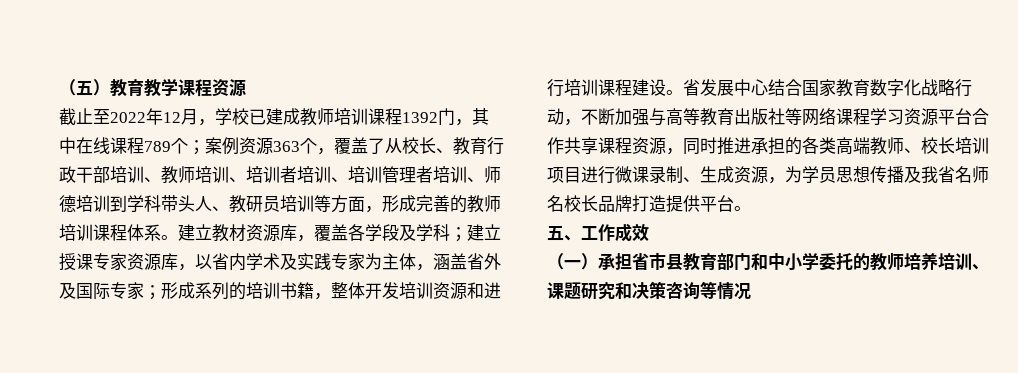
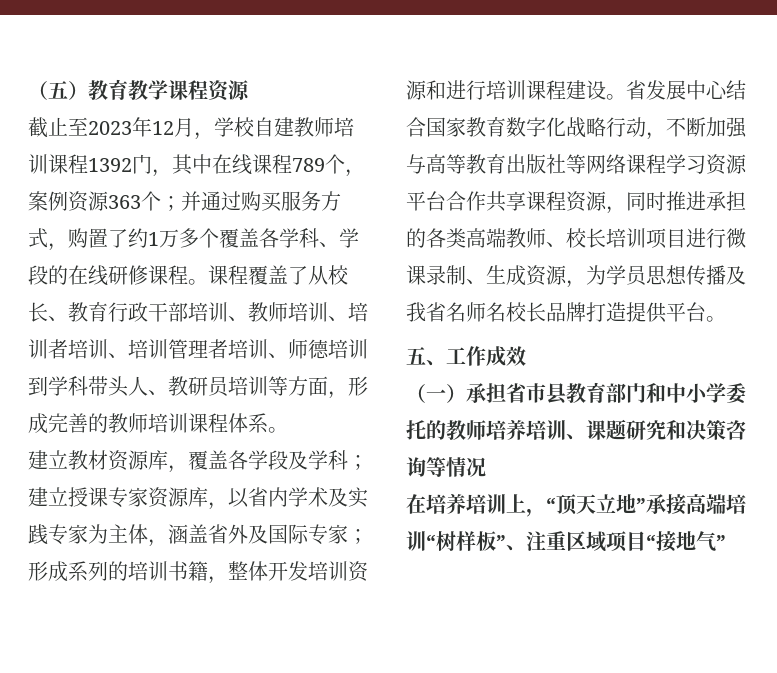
- 截止至2022年12月，学校已建成教师培训课程1392门，其中在线课程789个；案例资源363个，覆盖了从校长、教育行政干部培训、教师培训、培训者培训、培训管理者培训、师德培训到学科带头人、教研员培训等方面，形成完善的教师培训课程体系。建立教材资源库，覆盖各学段及学科；
+ 截止至2023年12月，学校自建教师培训课程1392门，其中在线课程789个，案例资源363个；并通过购买服务方式，购置了约1万多个覆盖各学科、学段的在线研修课程。课程覆盖了从校长、教育行政干部培训、教师培训、培训者培训、培训管理者培训、师德培训到学科带头人、教研员培训等方面，形成完善的教师培训课程体系。
+ 建立教材资源库，覆盖各学段及学科；
+ 在培养培训上，“顶天立地”承接高端培训“树样板”、注重区域项目“接地气”

